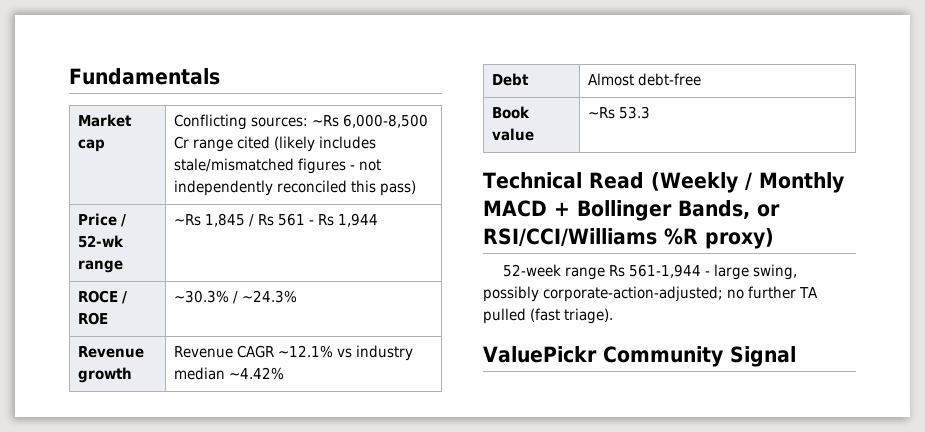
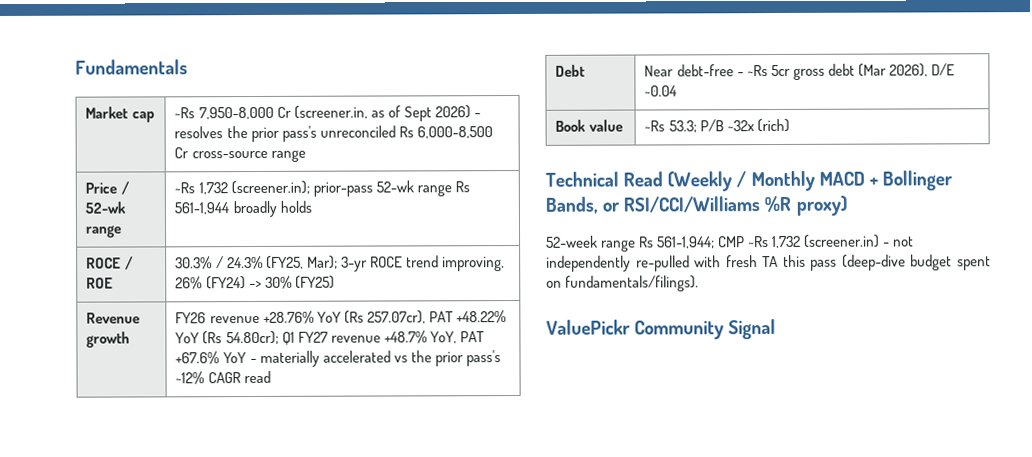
- Market cap | Conflicting sources: ~Rs 6,000-8,500 Cr range cited (likely includes stale/mismatched figures - not independently reconciled this pass)
+ Market cap | ~Rs 7,950-8,000 Cr (screener.in, as of Sept 2026) - resolves the prior pass's unreconciled Rs 6,000-8,500 Cr cross-source range
- Price / 52-wk range | ~Rs 1,845 / Rs 561 - Rs 1,944
- ROCE / ROE | ~30.3% / ~24.3%
- Revenue growth | Revenue CAGR ~12.1% vs industry median ~4.42%
+ Price / 52-wk range | ~Rs 1,732 (screener.in); prior-pass 52-wk range Rs 561-1,944 broadly holds
+ ROCE / ROE | 30.3% / 24.3% (FY25, Mar); 3-yr ROCE trend improving, 26% (FY24) -> 30% (FY25)
+ Revenue growth | FY26 revenue +28.76% YoY (Rs 257.07cr), PAT +48.22% YoY (Rs 54.80cr); Q1 FY27 revenue +48.7% YoY, PAT +67.6% YoY - materially accelerated vs the prior pass's ~12% CAGR read
- Debt | Almost debt-free
+ Debt | Near debt-free - ~Rs 5cr gross debt (Mar 2026), D/E ~0.04
- Book value | ~Rs 53.3
+ Book value | ~Rs 53.3; P/B ~32x (rich)
- 52-week range Rs 561-1,944 - large swing, possibly corporate-action-adjusted; no further TA pulled (fast triage).
+ 52-week range Rs 561-1,944; CMP ~Rs 1,732 (screener.in) - not independently re-pulled with fresh TA this pass (deep-dive budget spent on fundamentals/filings).

